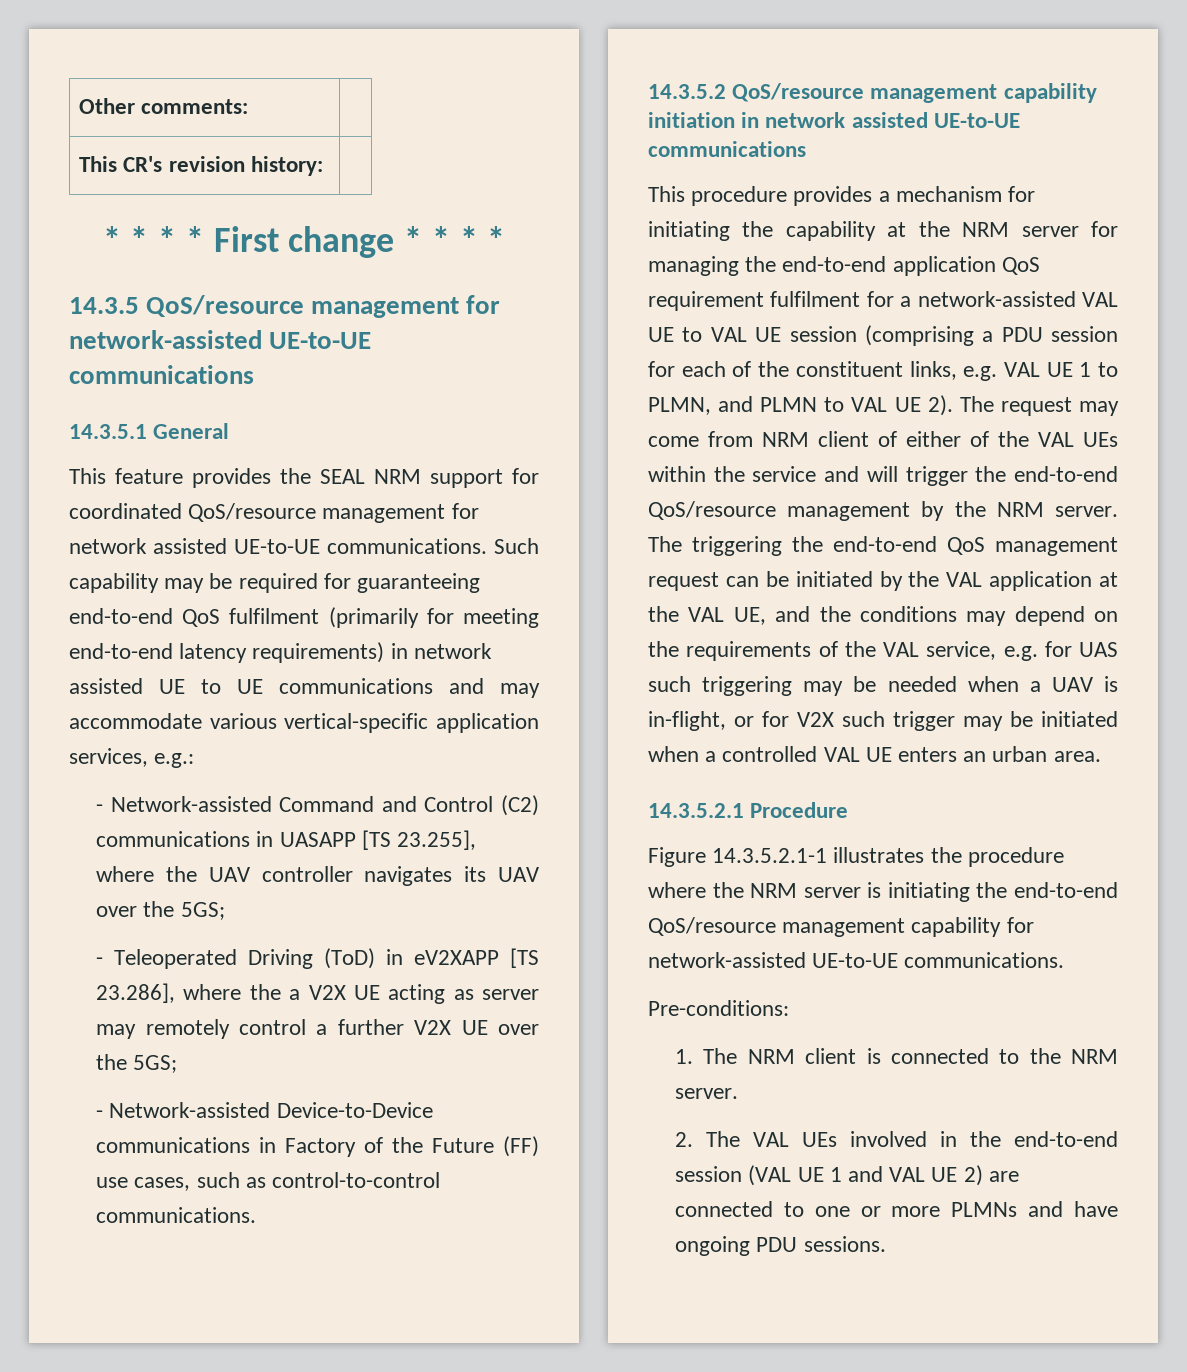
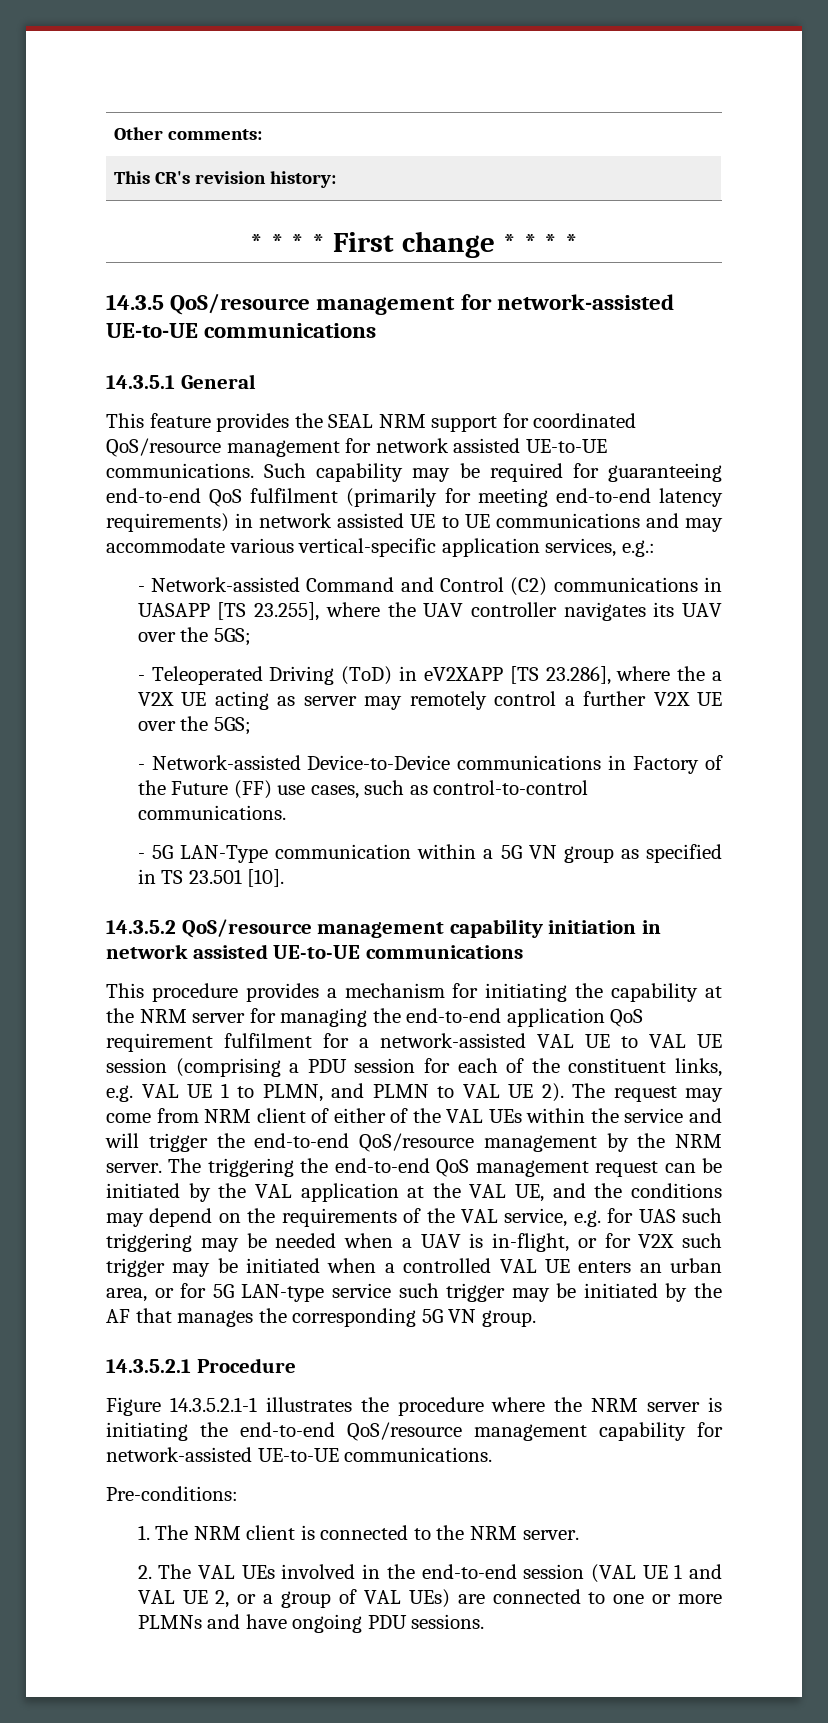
+ - 5G LAN-Type communication within a 5G VN group as specified in TS 23.501 [10].
- The triggering the end-to-end QoS management request can be initiated by the VAL application at the VAL UE, and the conditions may depend on the requirements of the VAL service, e.g. for UAS such triggering may be needed when a UAV is in-flight, or for V2X such trigger may be initiated when a controlled VAL UE enters an urban area.
+ The triggering the end-to-end QoS management request can be initiated by the VAL application at the VAL UE, and the conditions may depend on the requirements of the VAL service, e.g. for UAS such triggering may be needed when a UAV is in-flight, or for V2X such trigger may be initiated when a controlled VAL UE enters an urban area, or for 5G LAN-type service such trigger may be initiated by the AF that manages the corresponding 5G VN group.
- 2. The VAL UEs involved in the end-to-end session (VAL UE 1 and VAL UE 2) are connected to one or more PLMNs and have ongoing PDU sessions.
+ 2. The VAL UEs involved in the end-to-end session (VAL UE 1 and VAL UE 2, or a group of VAL UEs) are connected to one or more PLMNs and have ongoing PDU sessions.

